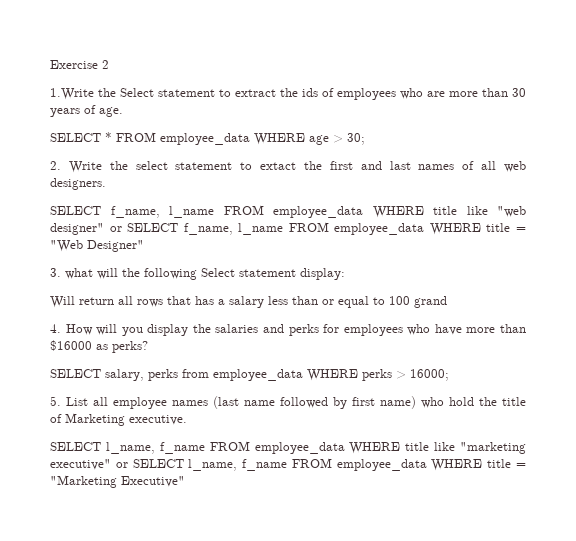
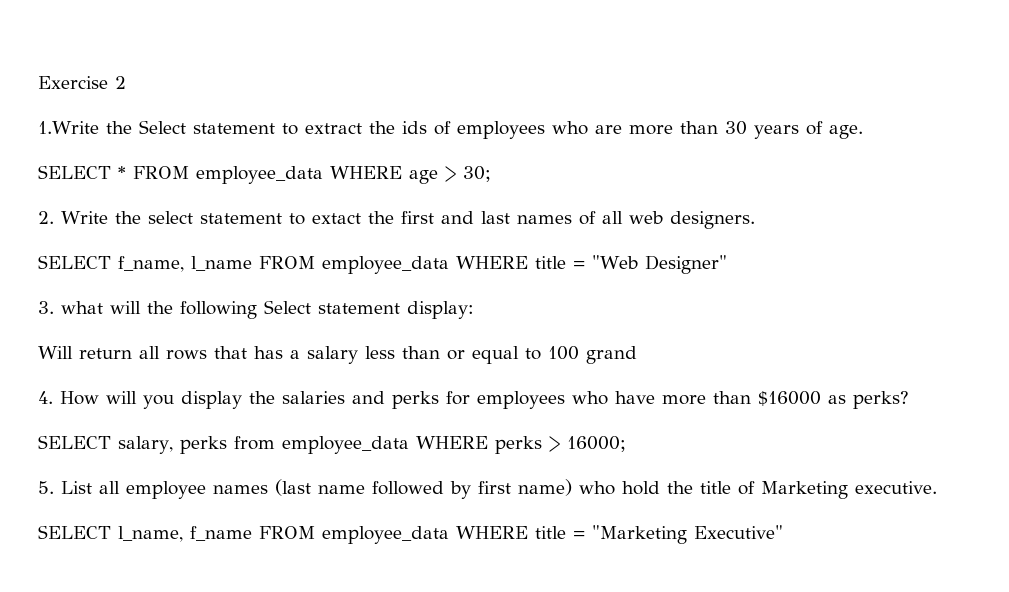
- SELECT f_name, l_name FROM employee_data WHERE title like "web designer" or SELECT f_name, l_name FROM employee_data WHERE title = "Web Designer"
+ SELECT f_name, l_name FROM employee_data WHERE title = "Web Designer"
- SELECT l_name, f_name FROM employee_data WHERE title like "marketing executive" or SELECT l_name, f_name FROM employee_data WHERE title = "Marketing Executive"
+ SELECT l_name, f_name FROM employee_data WHERE title = "Marketing Executive"

